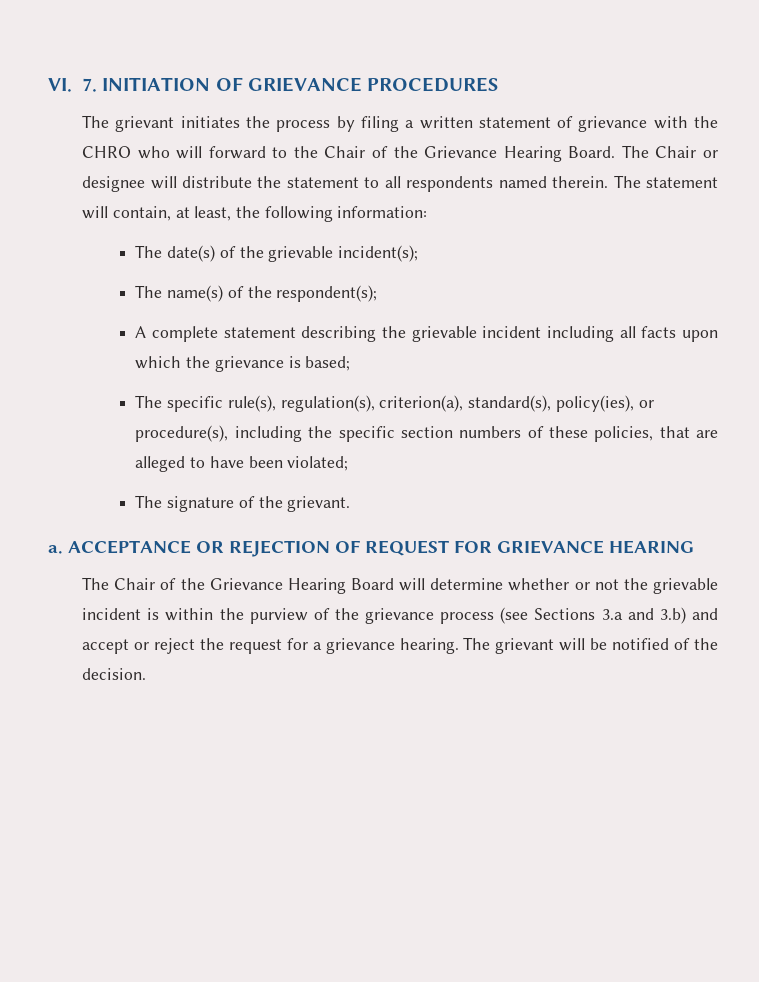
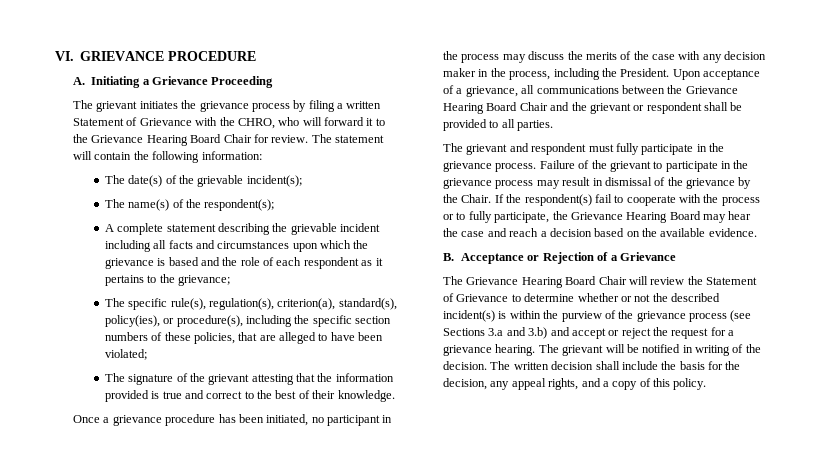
- VI. 7. INITIATION OF GRIEVANCE PROCEDURES
+ VI. GRIEVANCE PROCEDURE
+ A. Initiating a Grievance Proceeding
- The grievant initiates the process by filing a written statement of grievance with the CHRO who will forward to the Chair of the Grievance Hearing Board. The Chair or designee will distribute the statement to all respondents named therein. The statement will contain, at least, the following information:
+ The grievant initiates the grievance process by filing a written Statement of Grievance with the CHRO, who will forward it to the Grievance Hearing Board Chair for review. The statement will contain the following information:
- A complete statement describing the grievable incident including all facts upon which the grievance is based;
+ A complete statement describing the grievable incident including all facts and circumstances upon which the grievance is based and the role of each respondent as it pertains to the grievance;
- The signature of the grievant.
- a. ACCEPTANCE OR REJECTION OF REQUEST FOR GRIEVANCE HEARING
- The Chair of the Grievance Hearing Board will determine whether or not the grievable incident is within the purview of the grievance process (see Sections 3.a and 3.b) and accept or reject the request for a grievance hearing.
+ The signature of the grievant attesting that the information provided is true and correct to the best of their knowledge.
+ Once a grievance procedure has been initiated, no participant in the process may discuss the merits of the case with any decision maker in the process, including the President. Upon acceptance of a grievance, all communications between the Grievance Hearing Board Chair and the grievant or respondent shall be provided to all parties.
+ The grievant and respondent must fully participate in the grievance process. Failure of the grievant to participate in the grievance process may result in dismissal of the grievance by the Chair. If the respondent(s) fail to cooperate with the process or to fully participate, the Grievance Hearing Board may hear the case and reach a decision based on the available evidence.
+ B. Acceptance or Rejection of a Grievance
+ The Grievance Hearing Board Chair will review the Statement of Grievance to determine whether or not the described incident(s) is within the purview of the grievance process (see Sections 3.a and 3.b) and accept or reject the request for a grievance hearing.
- The grievant will be notified of the decision.
+ The grievant will be notified in writing of the decision.
+ The written decision shall include the basis for the decision, any appeal rights, and a copy of this policy.

